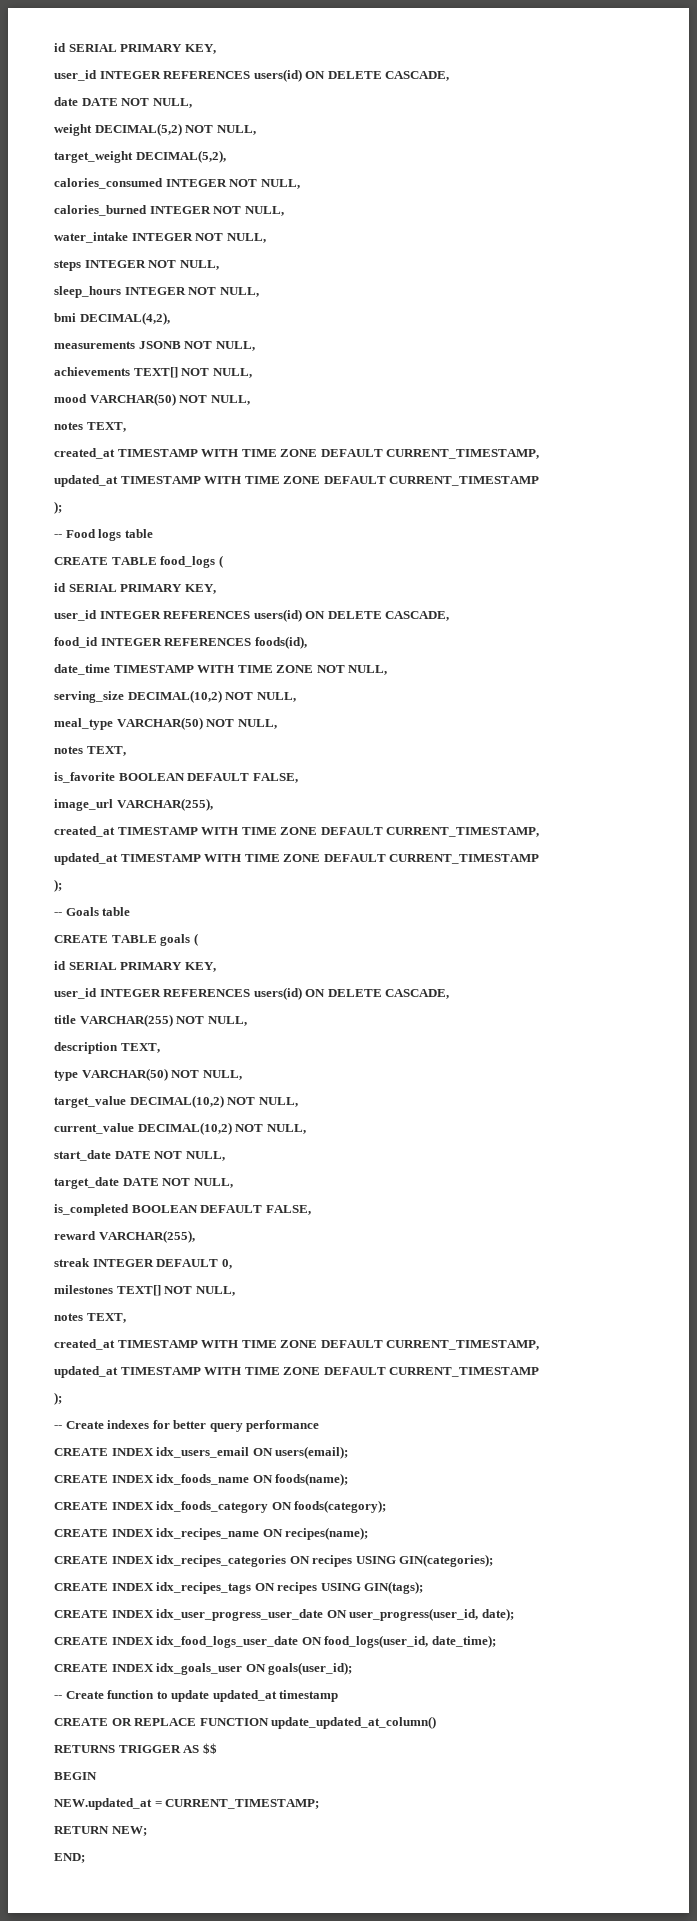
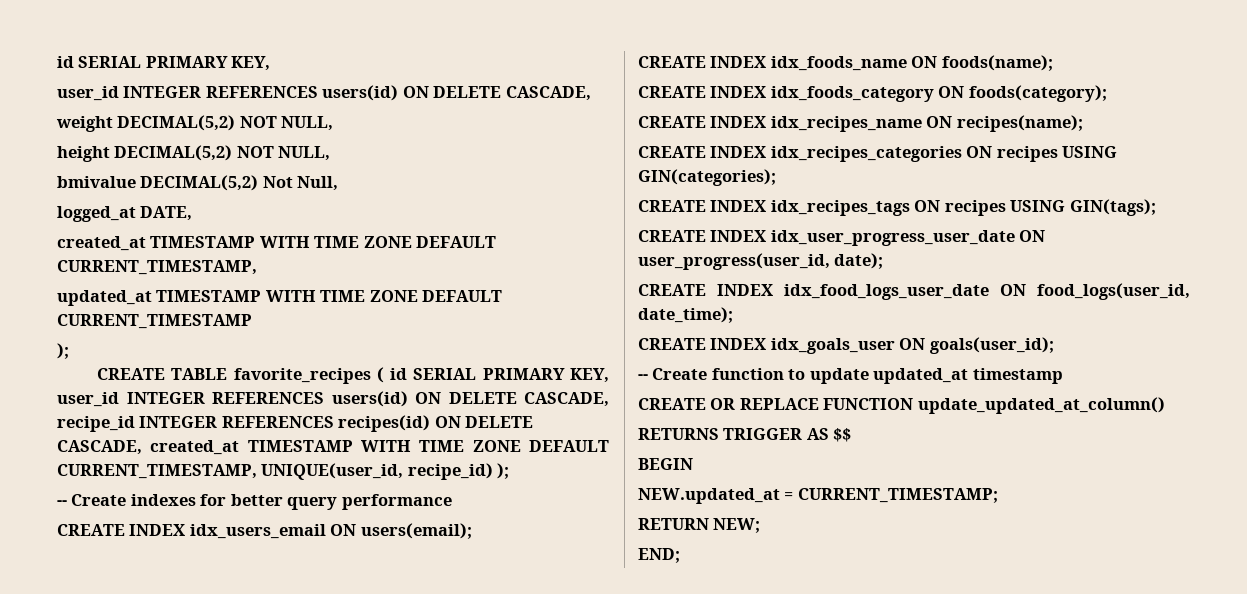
- date DATE NOT NULL,
- target_weight DECIMAL(5,2),
- calories_consumed INTEGER NOT NULL,
- calories_burned INTEGER NOT NULL,
- water_intake INTEGER NOT NULL,
- steps INTEGER NOT NULL,
- sleep_hours INTEGER NOT NULL,
- bmi DECIMAL(4,2),
- measurements JSONB NOT NULL,
- achievements TEXT[] NOT NULL,
- mood VARCHAR(50) NOT NULL,
- notes TEXT,
+ height DECIMAL(5,2) NOT NULL,
+ bmivalue DECIMAL(5,2) Not Null,
+ logged_at DATE,
- -- Food logs table
- CREATE TABLE food_logs (
- id SERIAL PRIMARY KEY,
- user_id INTEGER REFERENCES users(id) ON DELETE CASCADE,
- food_id INTEGER REFERENCES foods(id),
- date_time TIMESTAMP WITH TIME ZONE NOT NULL,
- serving_size DECIMAL(10,2) NOT NULL,
- meal_type VARCHAR(50) NOT NULL,
- notes TEXT,
- is_favorite BOOLEAN DEFAULT FALSE,
- image_url VARCHAR(255),
- created_at TIMESTAMP WITH TIME ZONE DEFAULT CURRENT_TIMESTAMP,
- updated_at TIMESTAMP WITH TIME ZONE DEFAULT CURRENT_TIMESTAMP
- );
- -- Goals table
- CREATE TABLE goals (
- id SERIAL PRIMARY KEY,
- user_id INTEGER REFERENCES users(id) ON DELETE CASCADE,
- title VARCHAR(255) NOT NULL,
- description TEXT,
- type VARCHAR(50) NOT NULL,
- target_value DECIMAL(10,2) NOT NULL,
- current_value DECIMAL(10,2) NOT NULL,
- start_date DATE NOT NULL,
- target_date DATE NOT NULL,
- is_completed BOOLEAN DEFAULT FALSE,
- reward VARCHAR(255),
- streak INTEGER DEFAULT 0,
- milestones TEXT[] NOT NULL,
- notes TEXT,
- created_at TIMESTAMP WITH TIME ZONE DEFAULT CURRENT_TIMESTAMP,
- updated_at TIMESTAMP WITH TIME ZONE DEFAULT CURRENT_TIMESTAMP
- );
+ CREATE TABLE favorite_recipes ( id SERIAL PRIMARY KEY, user_id INTEGER REFERENCES users(id) ON DELETE CASCADE, recipe_id INTEGER REFERENCES recipes(id) ON DELETE CASCADE, created_at TIMESTAMP WITH TIME ZONE DEFAULT CURRENT_TIMESTAMP, UNIQUE(user_id, recipe_id) );

